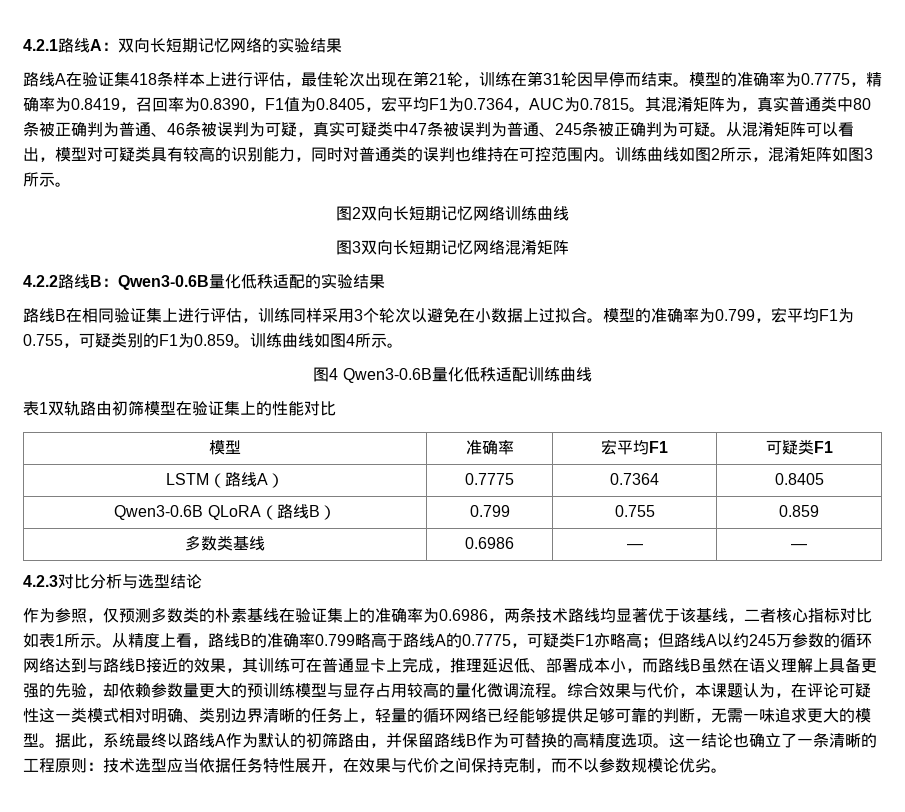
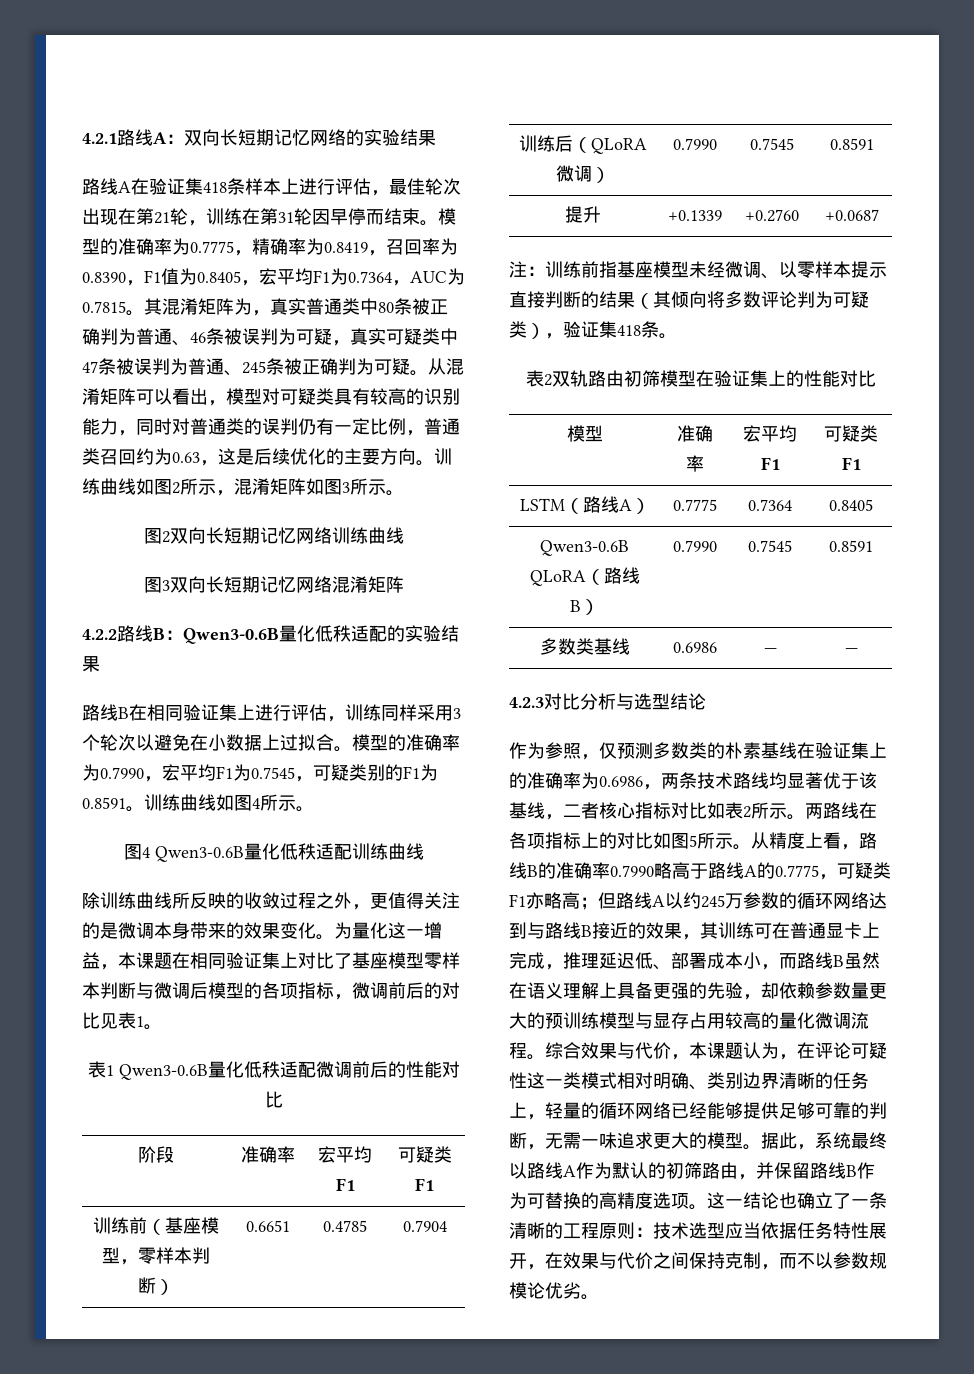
- 从混淆矩阵可以看出，模型对可疑类具有较高的识别能力，同时对普通类的误判也维持在可控范围内。
+ 从混淆矩阵可以看出，模型对可疑类具有较高的识别能力，同时对普通类的误判仍有一定比例，普通类召回约为0.63，这是后续优化的主要方向。
- 模型的准确率为0.799，宏平均F1为0.755，可疑类别的F1为0.859。
+ 模型的准确率为0.7990，宏平均F1为0.7545，可疑类别的F1为0.8591。
- 表1双轨路由初筛模型在验证集上的性能对比
+ 除训练曲线所反映的收敛过程之外，更值得关注的是微调本身带来的效果变化。为量化这一增益，本课题在相同验证集上对比了基座模型零样本判断与微调后模型的各项指标，微调前后的对比见表1。
+ 表1 Qwen3-0.6B量化低秩适配微调前后的性能对比
+ 阶段 | 准确率 | 宏平均F1 | 可疑类F1
+ 训练前（基座模型，零样本判断） | 0.6651 | 0.4785 | 0.7904
+ 训练后（QLoRA微调） | 0.7990 | 0.7545 | 0.8591
+ 提升 | +0.1339 | +0.2760 | +0.0687
+ 注：训练前指基座模型未经微调、以零样本提示直接判断的结果（其倾向将多数评论判为可疑类），验证集418条。
+ 表2双轨路由初筛模型在验证集上的性能对比
- Qwen3-0.6B QLoRA（路线B） | 0.799 | 0.755 | 0.859
+ Qwen3-0.6B QLoRA（路线B） | 0.7990 | 0.7545 | 0.8591
- 作为参照，仅预测多数类的朴素基线在验证集上的准确率为0.6986，两条技术路线均显著优于该基线，二者核心指标对比如表1所示。
+ 作为参照，仅预测多数类的朴素基线在验证集上的准确率为0.6986，两条技术路线均显著优于该基线，二者核心指标对比如表2所示。两路线在各项指标上的对比如图5所示。
- 从精度上看，路线B的准确率0.799略高于路线A的0.7775，可疑类F1亦略高；
+ 从精度上看，路线B的准确率0.7990略高于路线A的0.7775，可疑类F1亦略高；

